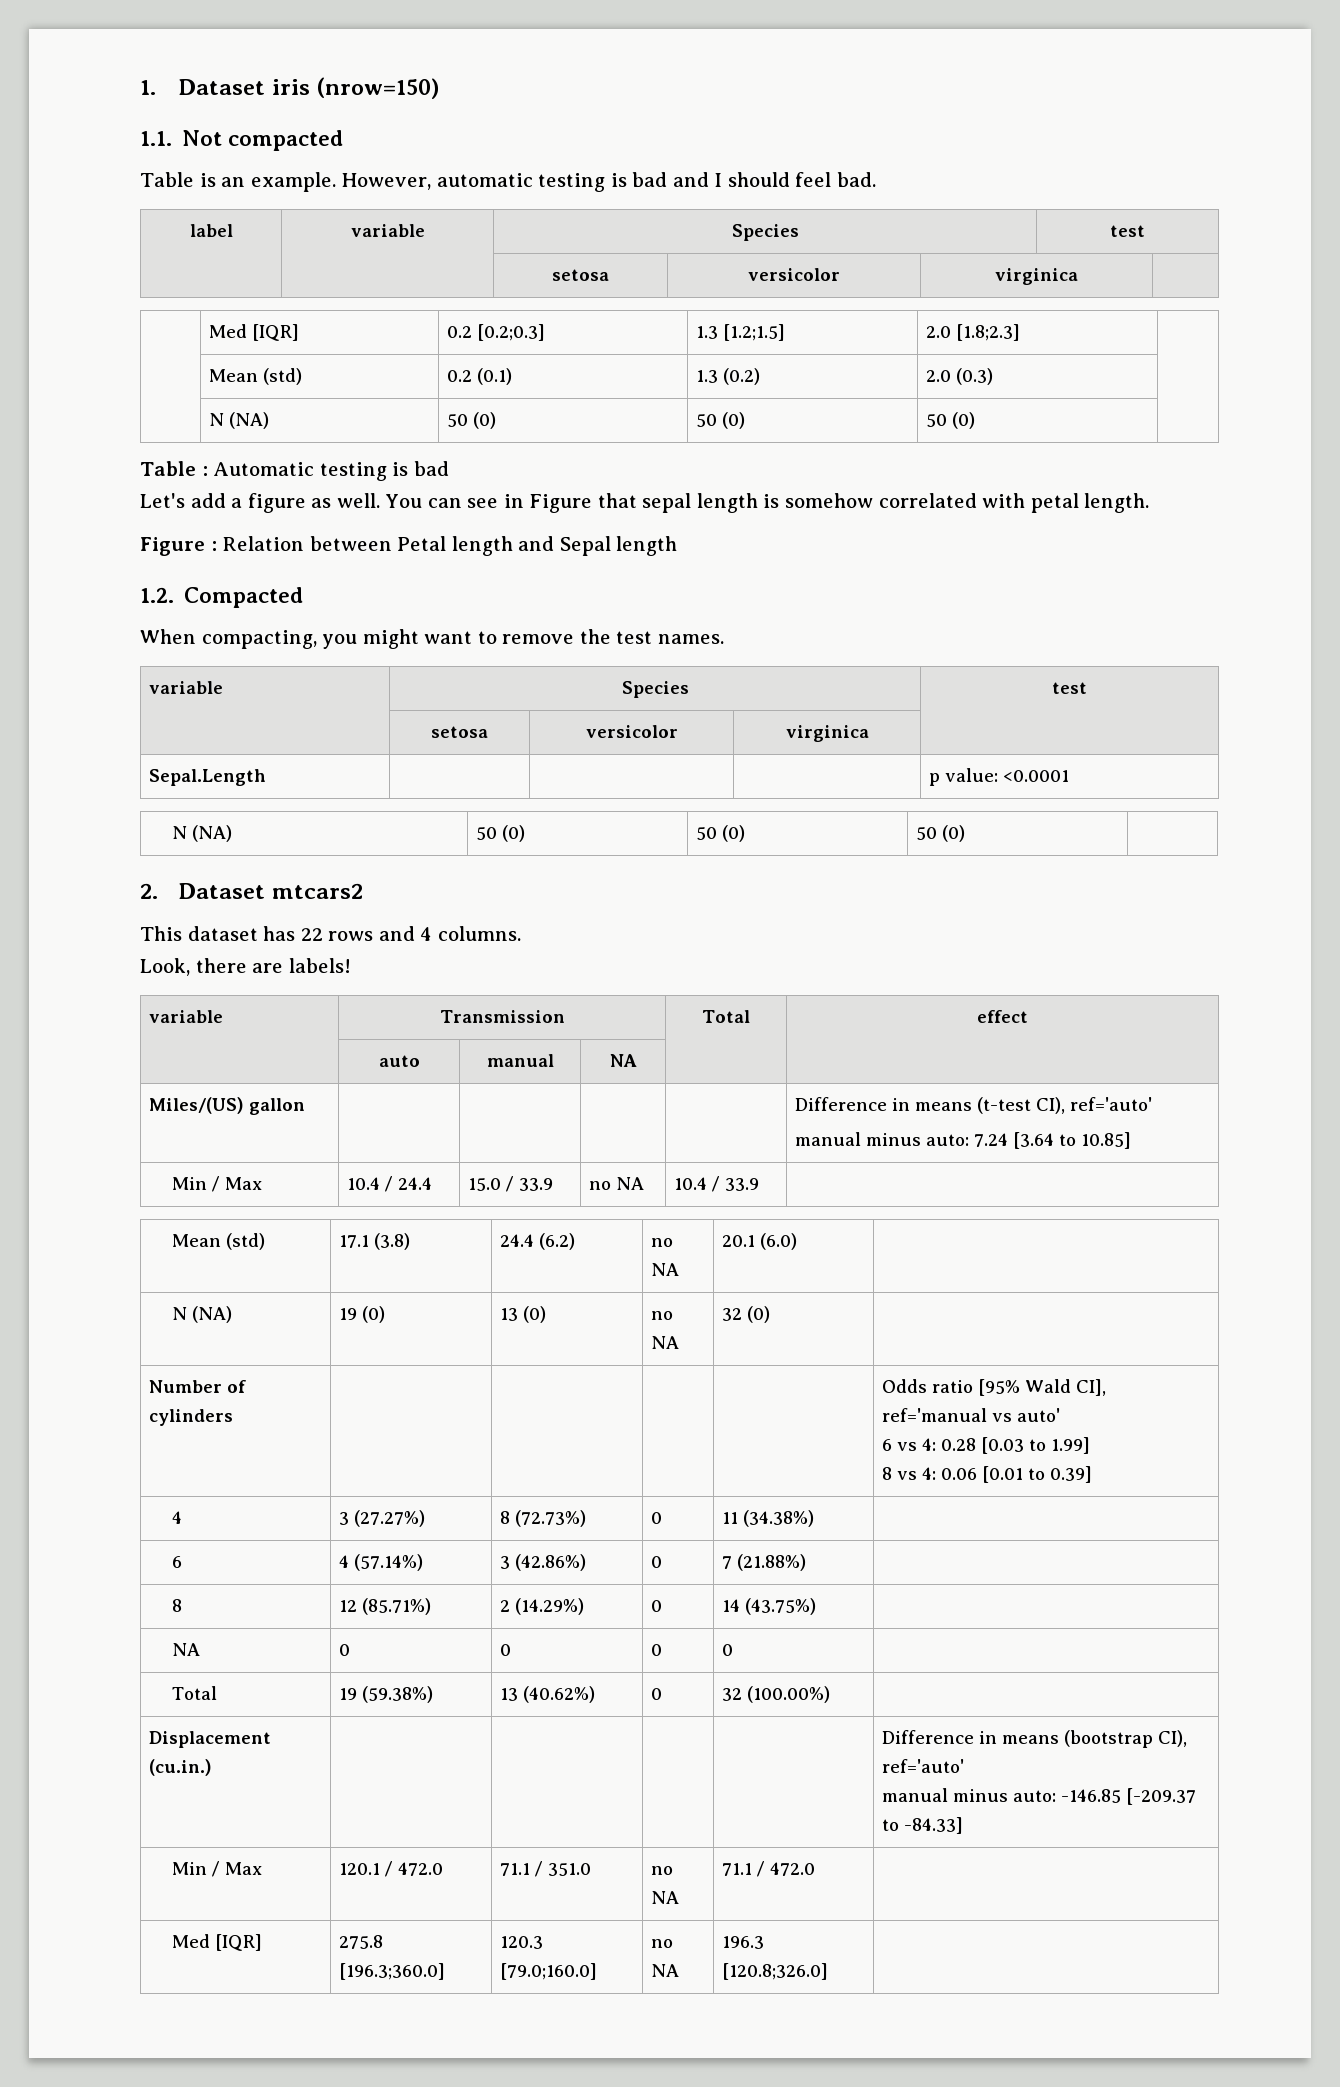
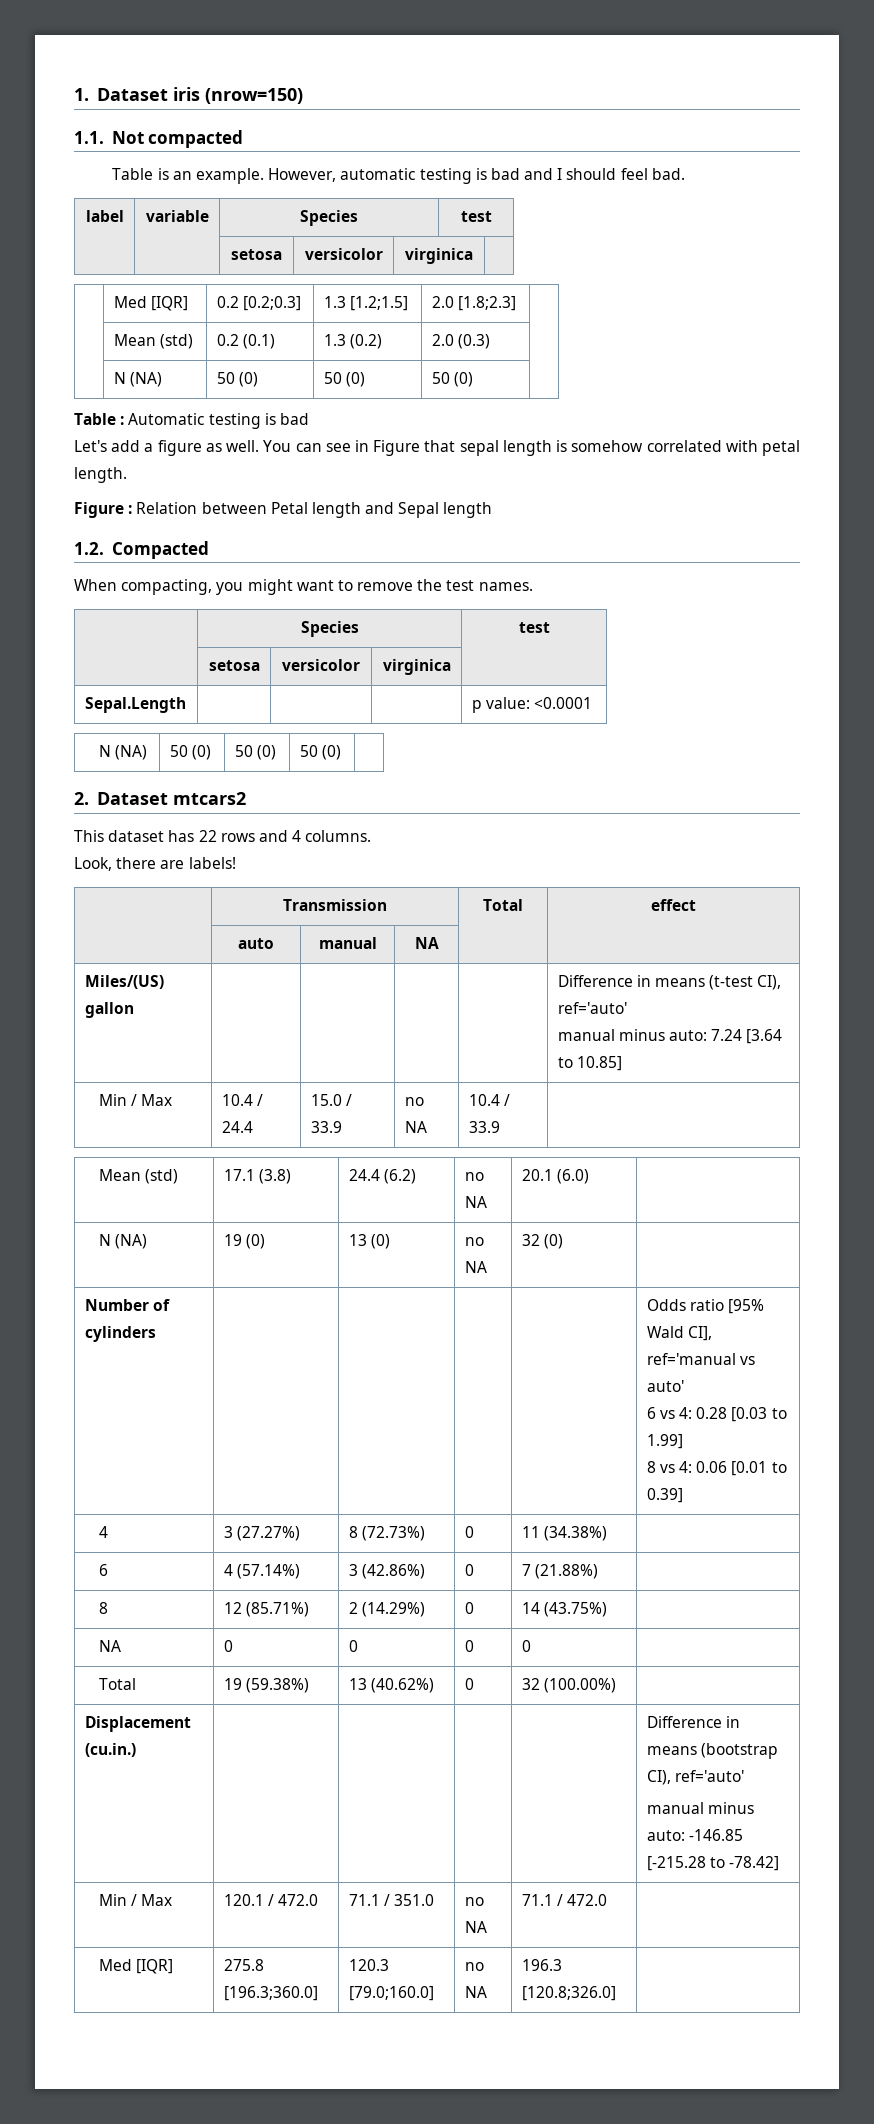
  When compacting, you might want to remove the test names.
- variable | Species | test
+ | Species | test
- variable | Transmission | Total | effect
+ | Transmission | Total | effect
  Displacement (cu.in.) | | | | | Difference in means (bootstrap CI), ref='auto'
- manual minus auto: -146.85 [-209.37 to -84.33]
+ manual minus auto: -146.85 [-215.28 to -78.42]

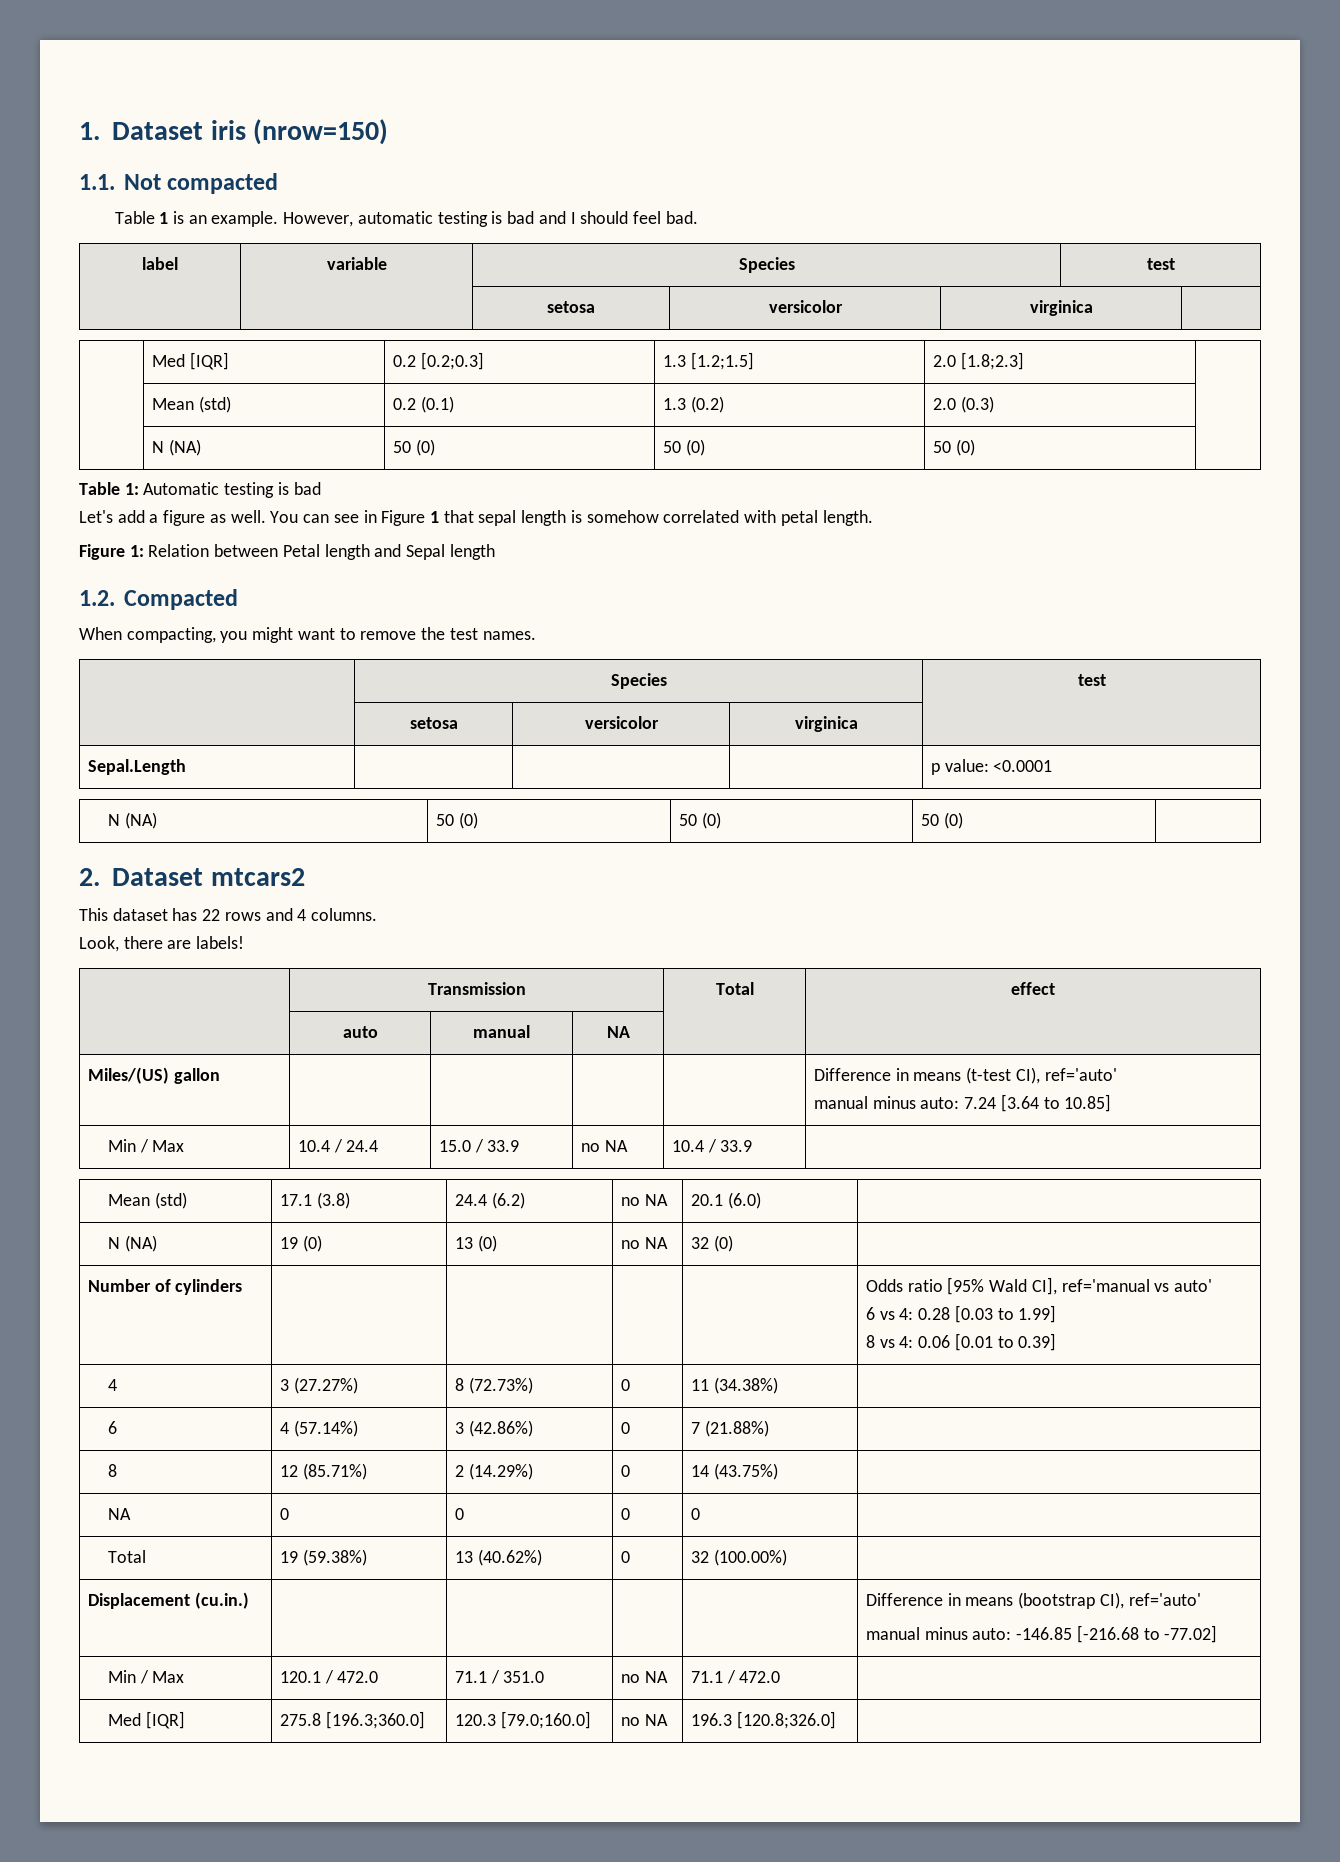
- Table is an example.
+ Table 1 is an example.
- Table : Automatic testing is bad
+ Table 1: Automatic testing is bad
- You can see in Figure that sepal length is somehow correlated with petal length.
+ You can see in Figure 1 that sepal length is somehow correlated with petal length.
- Figure : Relation between Petal length and Sepal length
+ Figure 1: Relation between Petal length and Sepal length
  Displacement (cu.in.) | | | | | Difference in means (bootstrap CI), ref='auto'
- manual minus auto: -146.85 [-215.28 to -78.42]
+ manual minus auto: -146.85 [-216.68 to -77.02]

